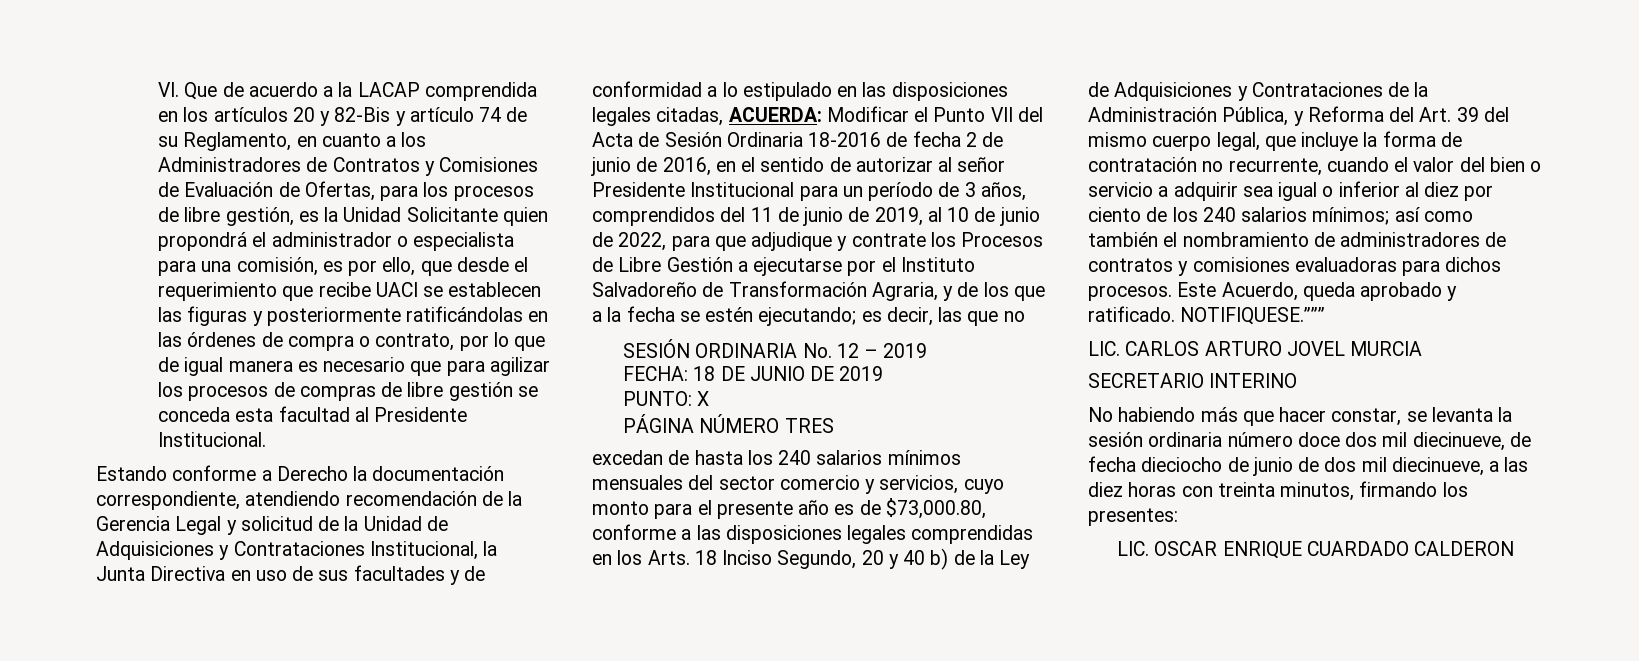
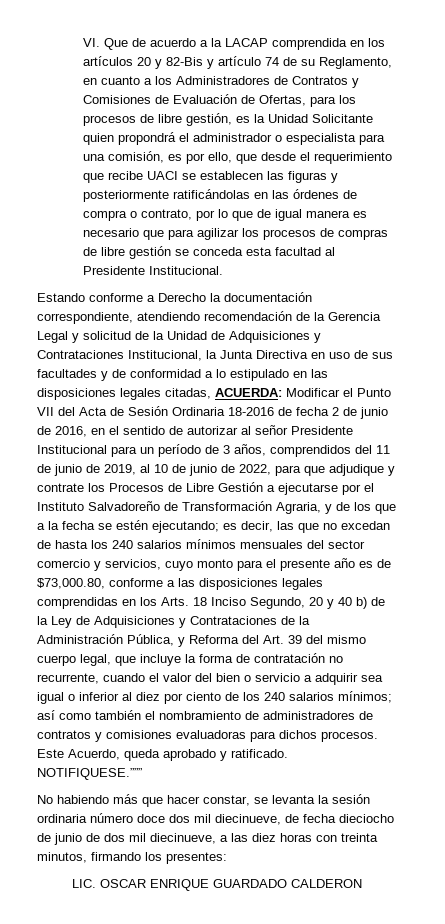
- es decir, las que no
- SESIÓN ORDINARIA No. 12 – 2019
- FECHA: 18 DE JUNIO DE 2019
- PUNTO: X
- PÁGINA NÚMERO TRES
- excedan de hasta los 240 salarios mínimos mensuales del sector comercio y servicios, cuyo monto para el presente año es de $73,000.80, conforme a las disposiciones legales comprendidas en los Arts. 18 Inciso Segundo, 20 y 40 b) de la Ley de Adquisiciones y Contrataciones de la Administración Pública, y Reforma del Art. 39 del mismo cuerpo legal, que incluye la forma de contratación no recurrente, cuando el valor del bien o servicio a adquirir sea igual o inferior al diez por ciento de los 240 salarios mínimos;
+ es decir, las que no excedan de hasta los 240 salarios mínimos mensuales del sector comercio y servicios, cuyo monto para el presente año es de $73,000.80, conforme a las disposiciones legales comprendidas en los Arts. 18 Inciso Segundo, 20 y 40 b) de la Ley de Adquisiciones y Contrataciones de la Administración Pública, y Reforma del Art. 39 del mismo cuerpo legal, que incluye la forma de contratación no recurrente, cuando el valor del bien o servicio a adquirir sea igual o inferior al diez por ciento de los 240 salarios mínimos;
- LIC. CARLOS ARTURO JOVEL MURCIA
- SECRETARIO INTERINO
- LIC. OSCAR ENRIQUE CUARDADO CALDERON
+ LIC. OSCAR ENRIQUE GUARDADO CALDERON

